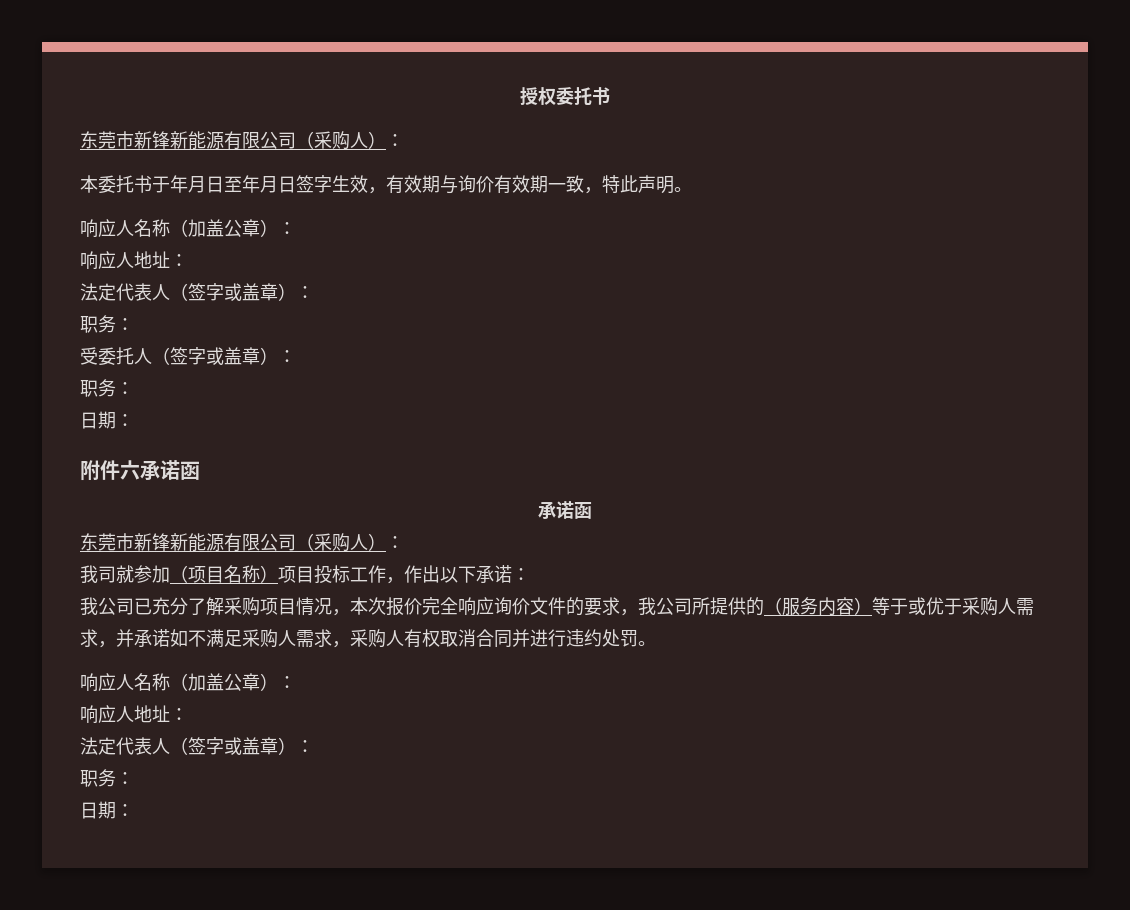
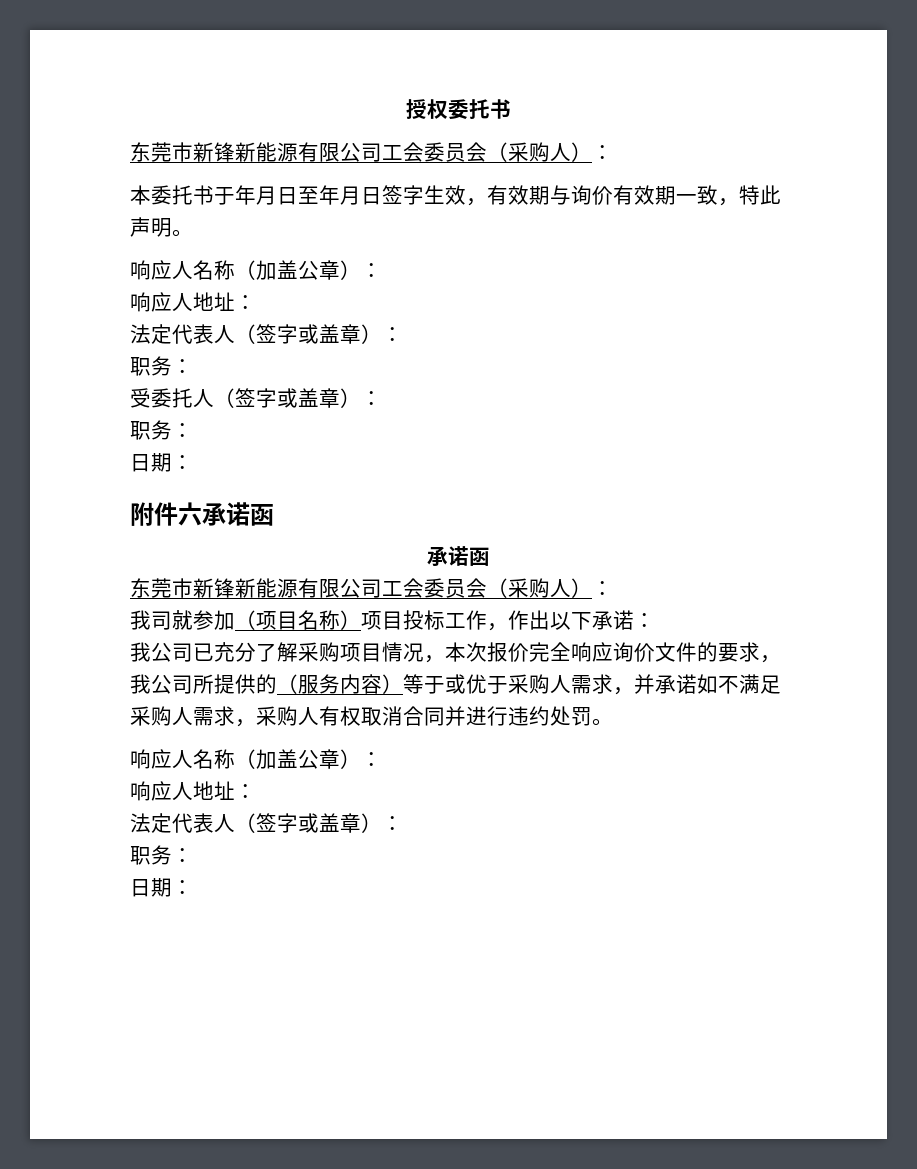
  授权委托书
- 东莞市新锋新能源有限公司（采购人）：
+ 东莞市新锋新能源有限公司工会委员会（采购人）：
  附件六承诺函
  承诺函
- 东莞市新锋新能源有限公司（采购人）：
+ 东莞市新锋新能源有限公司工会委员会（采购人）：

